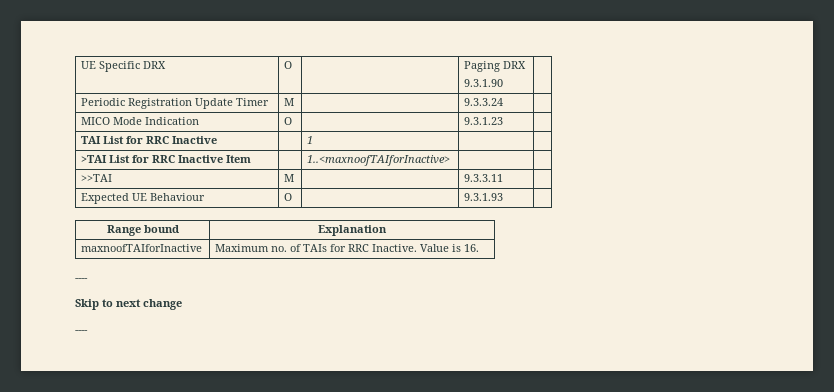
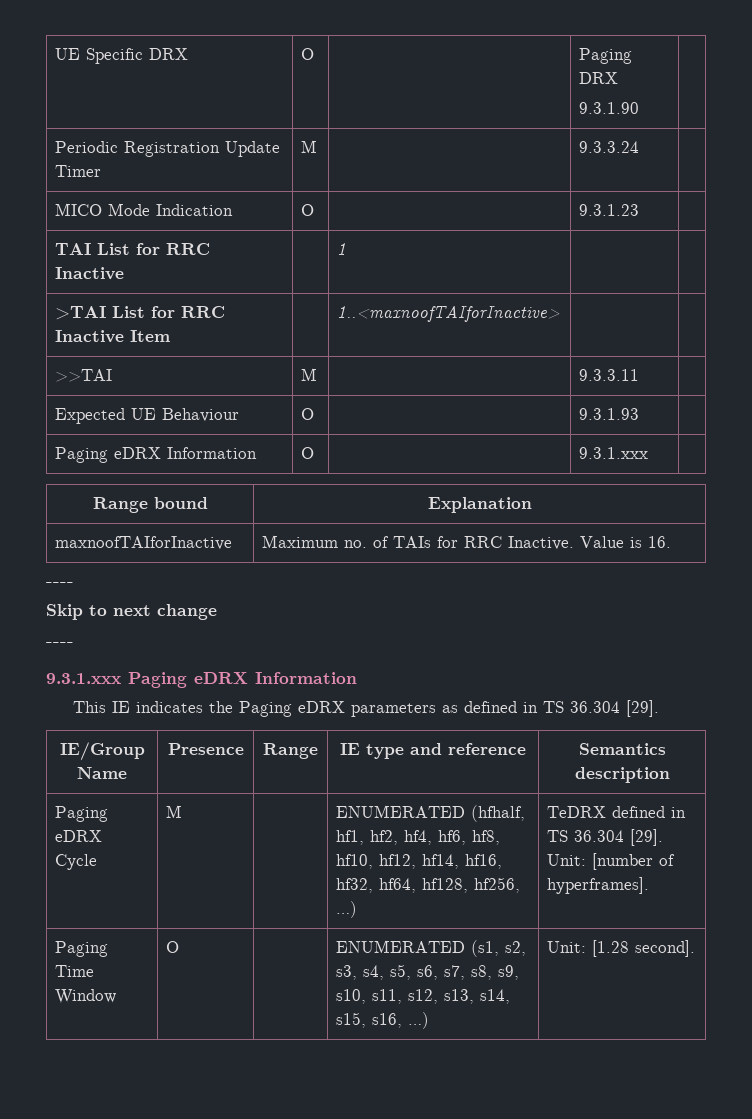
+ Paging eDRX Information | O | | 9.3.1.xxx |
+ 9.3.1.xxx Paging eDRX Information
+ This IE indicates the Paging eDRX parameters as defined in TS 36.304 [29].
+ IE/Group Name | Presence | Range | IE type and reference | Semantics description
+ Paging eDRX Cycle | M | | ENUMERATED (hfhalf, hf1, hf2, hf4, hf6, hf8, hf10, hf12, hf14, hf16, hf32, hf64, hf128, hf256, …) | TeDRX defined in TS 36.304 [29]. Unit: [number of hyperframes].
+ Paging Time Window | O | | ENUMERATED (s1, s2, s3, s4, s5, s6, s7, s8, s9, s10, s11, s12, s13, s14, s15, s16, …) | Unit: [1.28 second].

